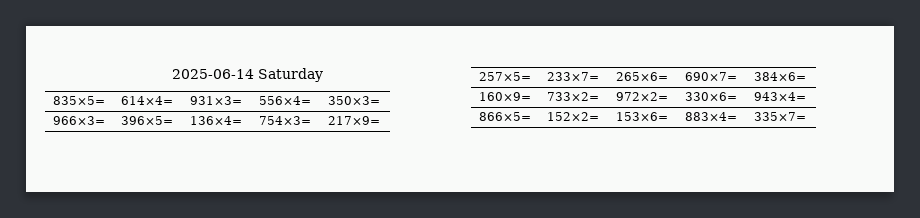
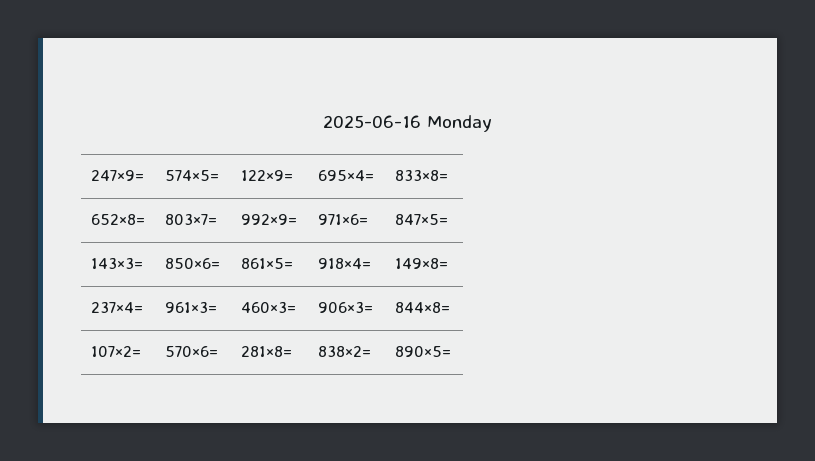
- 2025-06-14 Saturday
- 835×5= | 614×4= | 931×3= | 556×4= | 350×3=
- 966×3= | 396×5= | 136×4= | 754×3= | 217×9=
- 257×5= | 233×7= | 265×6= | 690×7= | 384×6=
- 160×9= | 733×2= | 972×2= | 330×6= | 943×4=
- 866×5= | 152×2= | 153×6= | 883×4= | 335×7=
+ 2025-06-16 Monday
+ 247×9= | 574×5= | 122×9= | 695×4= | 833×8=
+ 652×8= | 803×7= | 992×9= | 971×6= | 847×5=
+ 143×3= | 850×6= | 861×5= | 918×4= | 149×8=
+ 237×4= | 961×3= | 460×3= | 906×3= | 844×8=
+ 107×2= | 570×6= | 281×8= | 838×2= | 890×5=

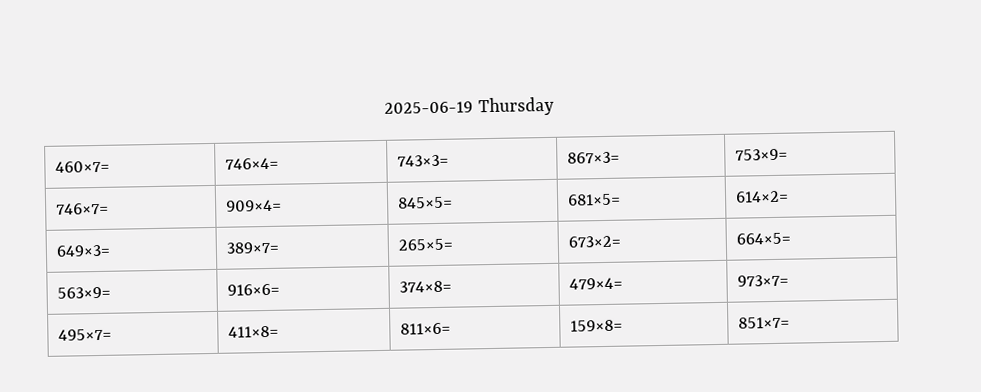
- 2025-06-16 Monday
- 247×9= | 574×5= | 122×9= | 695×4= | 833×8=
- 652×8= | 803×7= | 992×9= | 971×6= | 847×5=
- 143×3= | 850×6= | 861×5= | 918×4= | 149×8=
- 237×4= | 961×3= | 460×3= | 906×3= | 844×8=
- 107×2= | 570×6= | 281×8= | 838×2= | 890×5=
+ 2025-06-19 Thursday
+ 460×7= | 746×4= | 743×3= | 867×3= | 753×9=
+ 746×7= | 909×4= | 845×5= | 681×5= | 614×2=
+ 649×3= | 389×7= | 265×5= | 673×2= | 664×5=
+ 563×9= | 916×6= | 374×8= | 479×4= | 973×7=
+ 495×7= | 411×8= | 811×6= | 159×8= | 851×7=

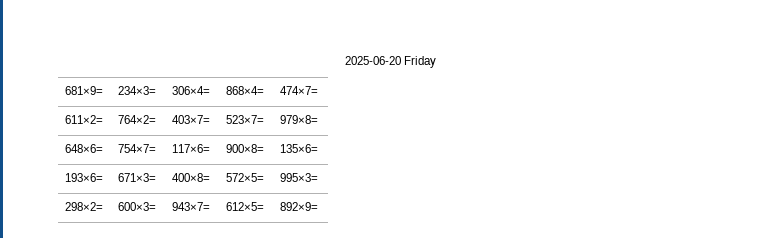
- 2025-06-19 Thursday
- 460×7= | 746×4= | 743×3= | 867×3= | 753×9=
- 746×7= | 909×4= | 845×5= | 681×5= | 614×2=
- 649×3= | 389×7= | 265×5= | 673×2= | 664×5=
- 563×9= | 916×6= | 374×8= | 479×4= | 973×7=
- 495×7= | 411×8= | 811×6= | 159×8= | 851×7=
+ 2025-06-20 Friday
+ 681×9= | 234×3= | 306×4= | 868×4= | 474×7=
+ 611×2= | 764×2= | 403×7= | 523×7= | 979×8=
+ 648×6= | 754×7= | 117×6= | 900×8= | 135×6=
+ 193×6= | 671×3= | 400×8= | 572×5= | 995×3=
+ 298×2= | 600×3= | 943×7= | 612×5= | 892×9=

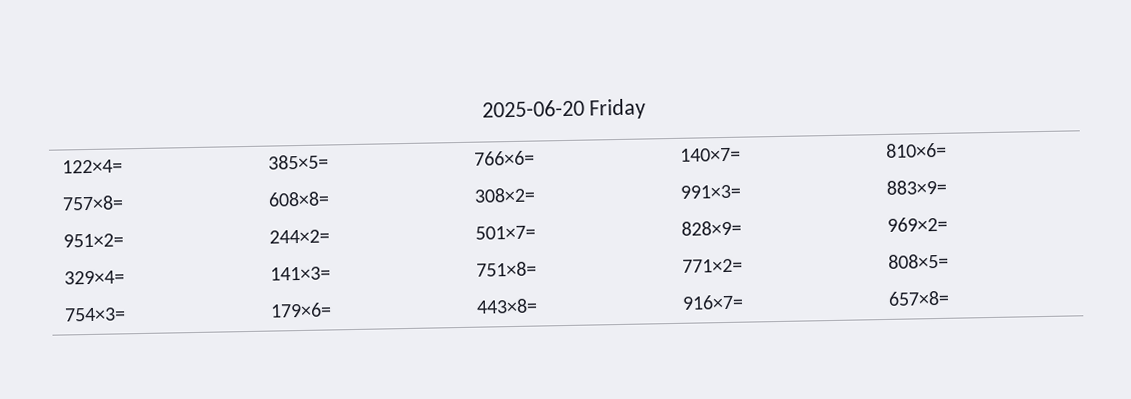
- 681×9= | 234×3= | 306×4= | 868×4= | 474×7=
- 611×2= | 764×2= | 403×7= | 523×7= | 979×8=
- 648×6= | 754×7= | 117×6= | 900×8= | 135×6=
- 193×6= | 671×3= | 400×8= | 572×5= | 995×3=
- 298×2= | 600×3= | 943×7= | 612×5= | 892×9=
+ 122×4= | 385×5= | 766×6= | 140×7= | 810×6=
+ 757×8= | 608×8= | 308×2= | 991×3= | 883×9=
+ 951×2= | 244×2= | 501×7= | 828×9= | 969×2=
+ 329×4= | 141×3= | 751×8= | 771×2= | 808×5=
+ 754×3= | 179×6= | 443×8= | 916×7= | 657×8=

